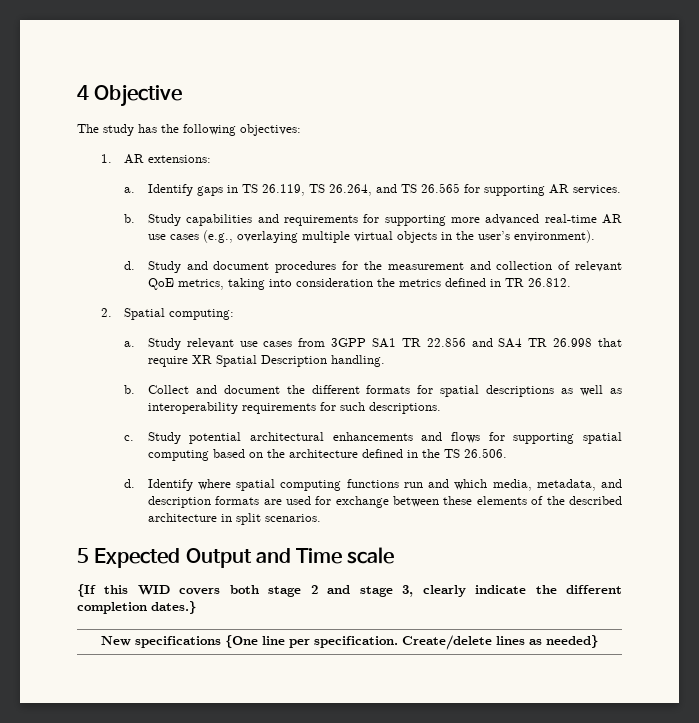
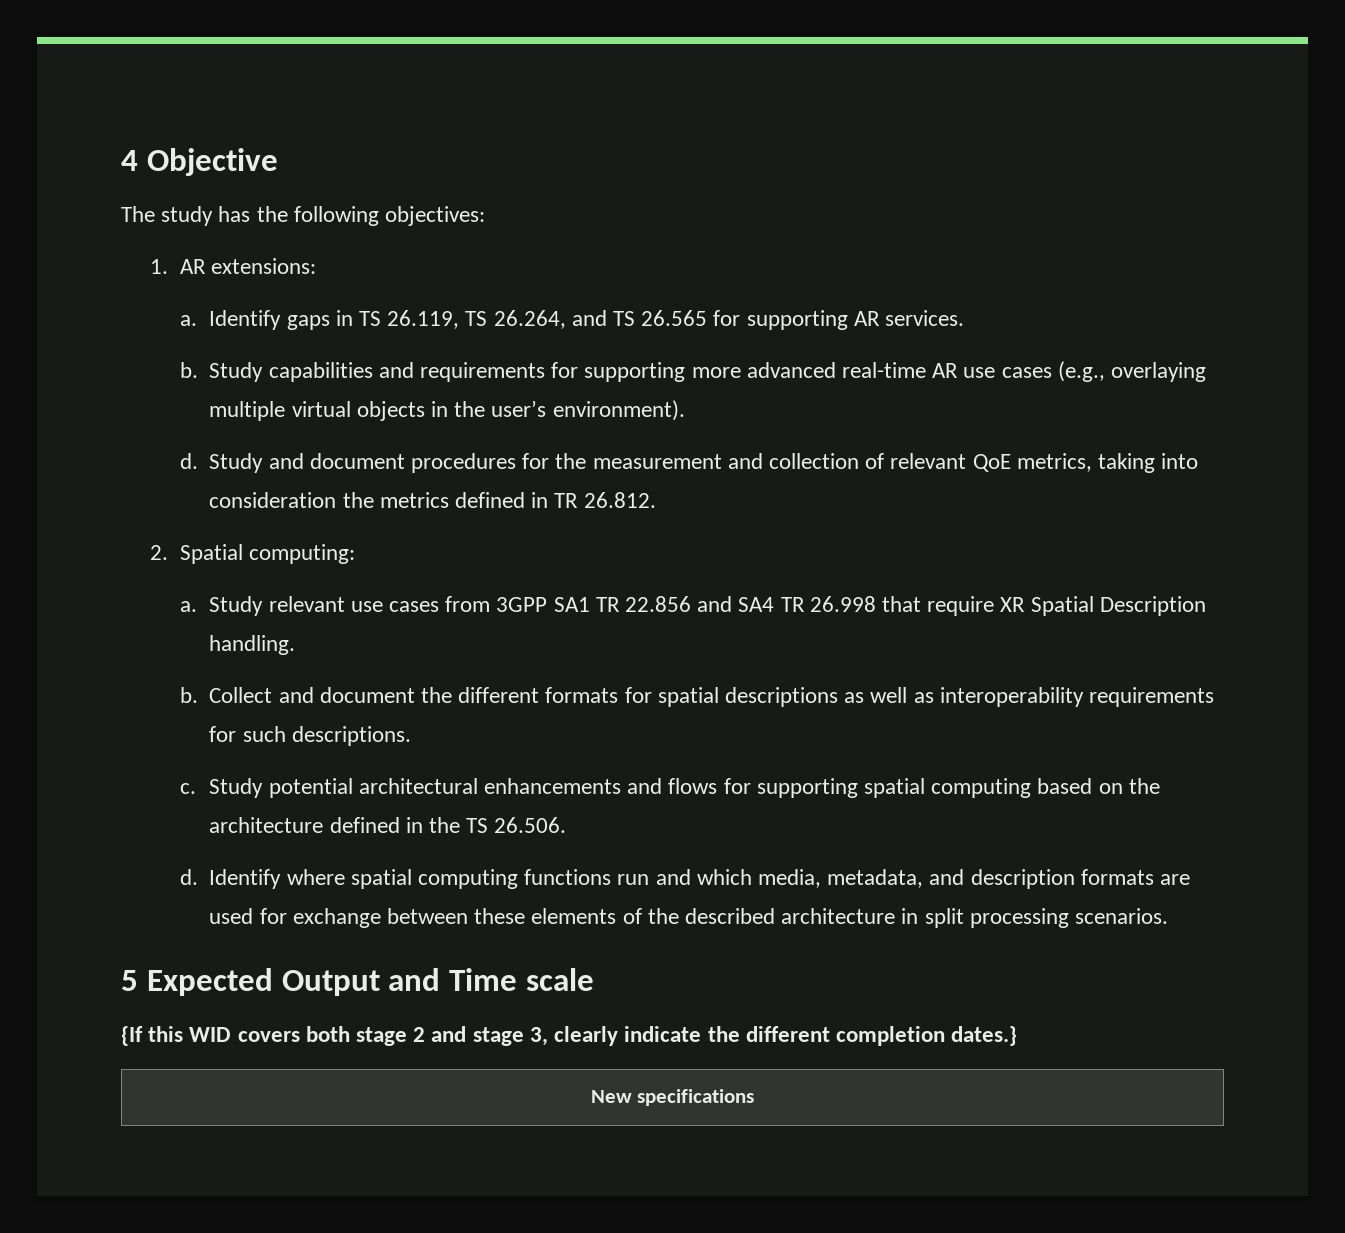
- Identify where spatial computing functions run and which media, metadata, and description formats are used for exchange between these elements of the described architecture in split scenarios.
+ Identify where spatial computing functions run and which media, metadata, and description formats are used for exchange between these elements of the described architecture in split processing scenarios.
- New specifications {One line per specification. Create/delete lines as needed}
+ New specifications

